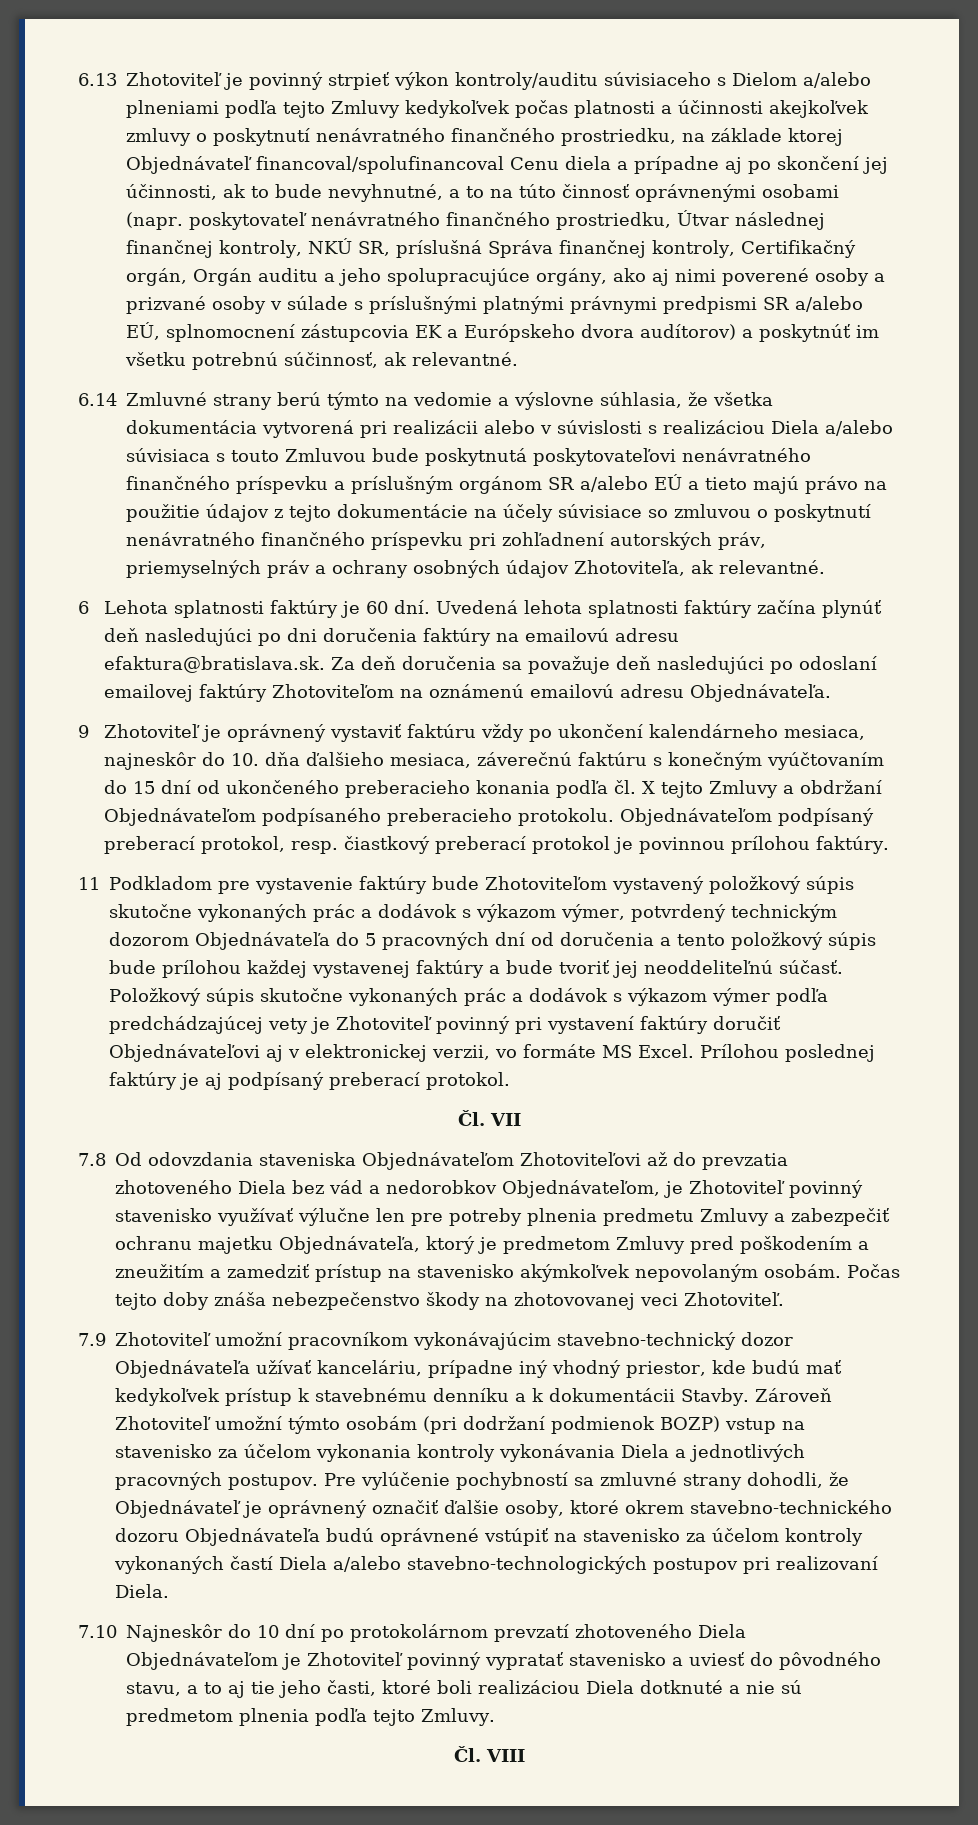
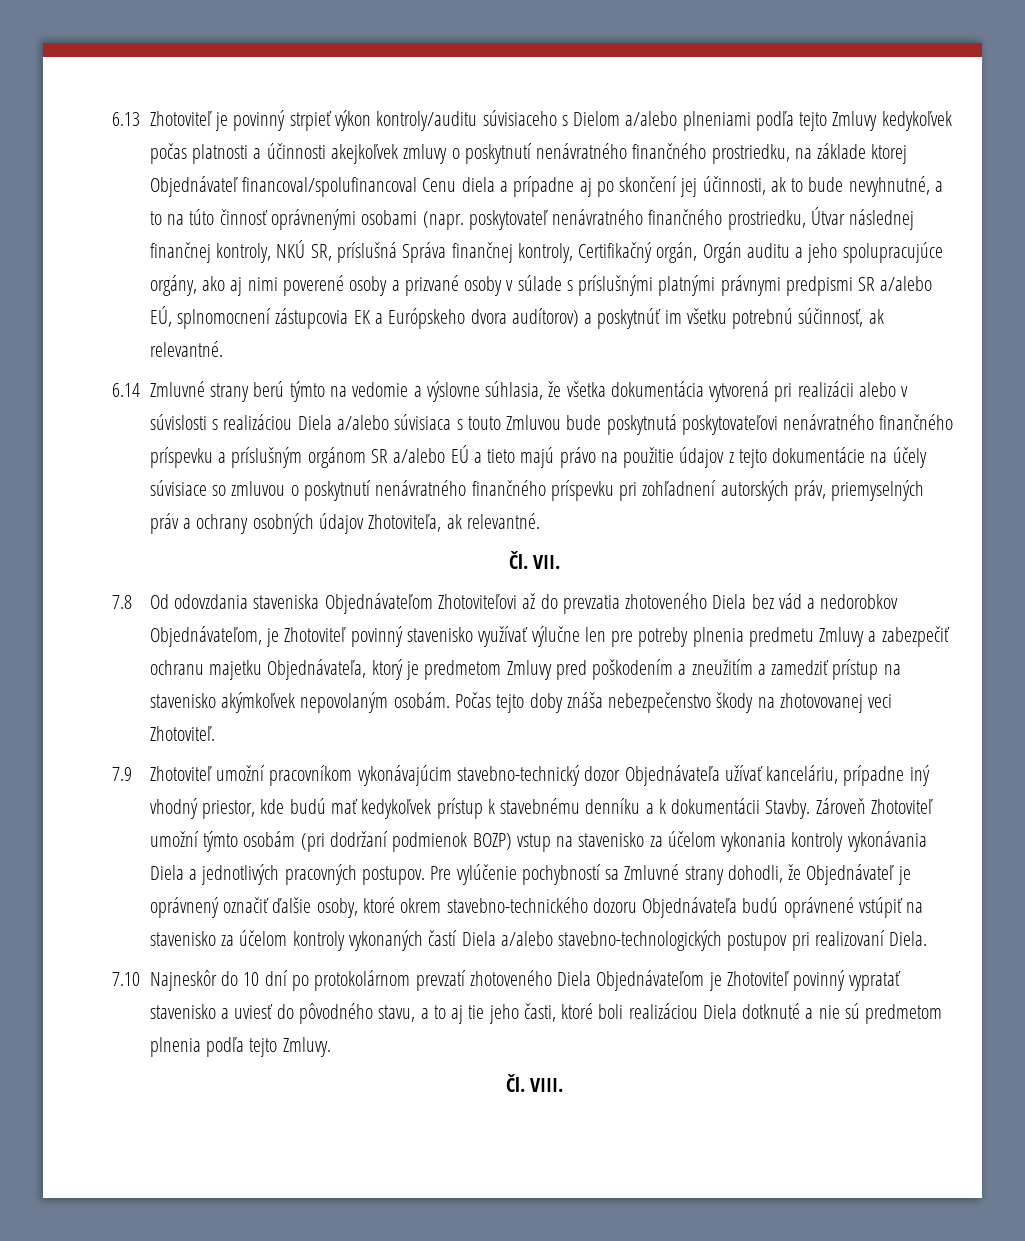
- 6 Lehota splatnosti faktúry je 60 dní. Uvedená lehota splatnosti faktúry začína plynúť deň nasledujúci po dni doručenia faktúry na emailovú adresu efaktura@bratislava.sk. Za deň doručenia sa považuje deň nasledujúci po odoslaní emailovej faktúry Zhotoviteľom na oznámenú emailovú adresu Objednávateľa.
- 9 Zhotoviteľ je oprávnený vystaviť faktúru vždy po ukončení kalendárneho mesiaca, najneskôr do 10. dňa ďalšieho mesiaca, záverečnú faktúru s konečným vyúčtovaním do 15 dní od ukončeného preberacieho konania podľa čl. X tejto Zmluvy a obdržaní Objednávateľom podpísaného preberacieho protokolu. Objednávateľom podpísaný preberací protokol, resp. čiastkový preberací protokol je povinnou prílohou faktúry.
- 11 Podkladom pre vystavenie faktúry bude Zhotoviteľom vystavený položkový súpis skutočne vykonaných prác a dodávok s výkazom výmer, potvrdený technickým dozorom Objednávateľa do 5 pracovných dní od doručenia a tento položkový súpis bude prílohou každej vystavenej faktúry a bude tvoriť jej neoddeliteľnú súčasť. Položkový súpis skutočne vykonaných prác a dodávok s výkazom výmer podľa predchádzajúcej vety je Zhotoviteľ povinný pri vystavení faktúry doručiť Objednávateľovi aj v elektronickej verzii, vo formáte MS Excel. Prílohou poslednej faktúry je aj podpísaný preberací protokol.
- Čl. VII
+ Čl. VII.
- Pre vylúčenie pochybností sa zmluvné strany dohodli, že Objednávateľ je oprávnený označiť ďalšie osoby, ktoré okrem stavebno-technického dozoru Objednávateľa budú oprávnené vstúpiť na stavenisko za účelom kontroly vykonaných častí Diela a/alebo stavebno-technologických postupov pri realizovaní Diela.
+ Pre vylúčenie pochybností sa Zmluvné strany dohodli, že Objednávateľ je oprávnený označiť ďalšie osoby, ktoré okrem stavebno-technického dozoru Objednávateľa budú oprávnené vstúpiť na stavenisko za účelom kontroly vykonaných častí Diela a/alebo stavebno-technologických postupov pri realizovaní Diela.
- Čl. VIII
+ Čl. VIII.

